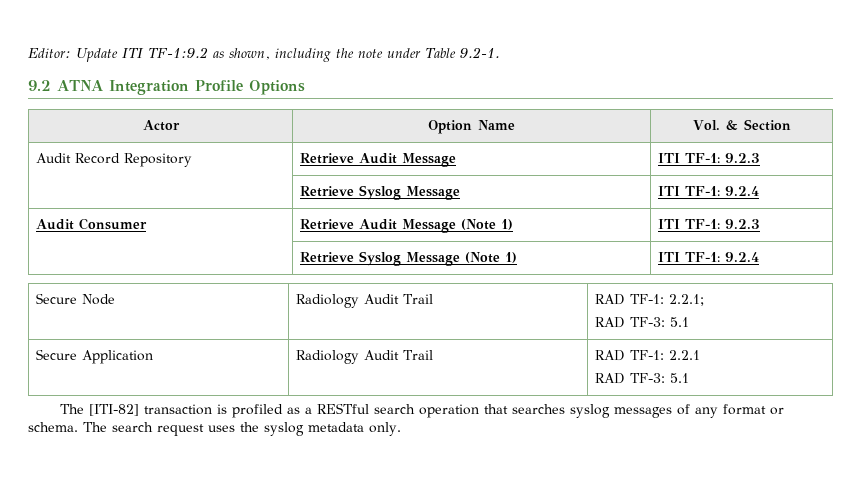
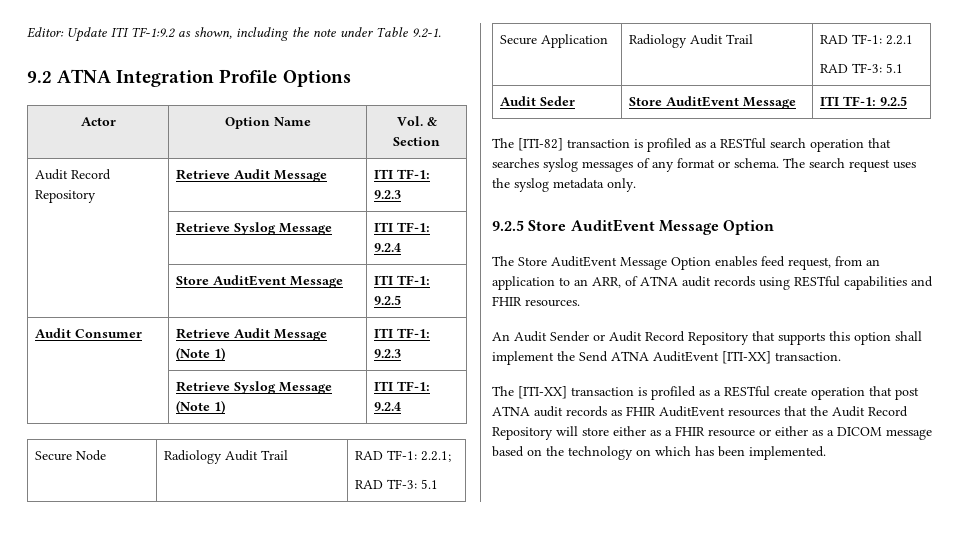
  | Retrieve Syslog Message | ITI TF-1: 9.2.4
+ | Store AuditEvent Message | ITI TF-1: 9.2.5
+ Audit Seder | Store AuditEvent Message | ITI TF-1: 9.2.5
+ 9.2.5 Store AuditEvent Message Option
+ The Store AuditEvent Message Option enables feed request, from an application to an ARR, of ATNA audit records using RESTful capabilities and FHIR resources.
+ An Audit Sender or Audit Record Repository that supports this option shall implement the Send ATNA AuditEvent [ITI-XX] transaction.
+ The [ITI-XX] transaction is profiled as a RESTful create operation that post ATNA audit records as FHIR AuditEvent resources that the Audit Record Repository will store either as a FHIR resource or either as a DICOM message based on the technology on which has been implemented.

